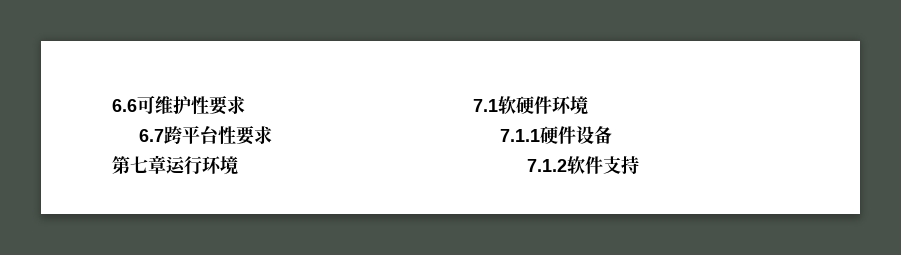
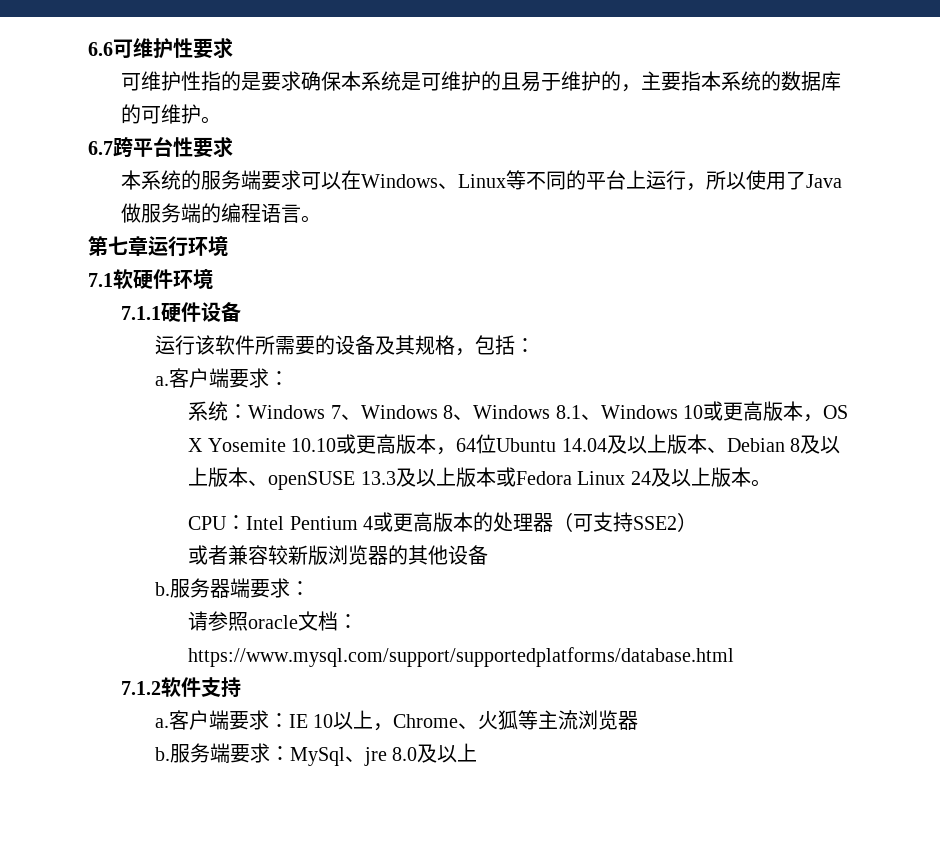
+ 可维护性指的是要求确保本系统是可维护的且易于维护的，主要指本系统的数据库的可维护。
  6.7跨平台性要求
+ 本系统的服务端要求可以在Windows、Linux等不同的平台上运行，所以使用了Java做服务端的编程语言。
+ 运行该软件所需要的设备及其规格，包括：
+ a.客户端要求：
+ 系统：Windows 7、Windows 8、Windows 8.1、Windows 10或更高版本，OS X Yosemite 10.10或更高版本，64位Ubuntu 14.04及以上版本、Debian 8及以上版本、openSUSE 13.3及以上版本或Fedora Linux 24及以上版本。
+ CPU：Intel Pentium 4或更高版本的处理器（可支持SSE2）
+ 或者兼容较新版浏览器的其他设备
+ b.服务器端要求：
+ 请参照oracle文档：https://www.mysql.com/support/supportedplatforms/database.html
  7.1.2软件支持
+ a.客户端要求：IE 10以上，Chrome、火狐等主流浏览器
+ b.服务端要求：MySql、jre 8.0及以上

